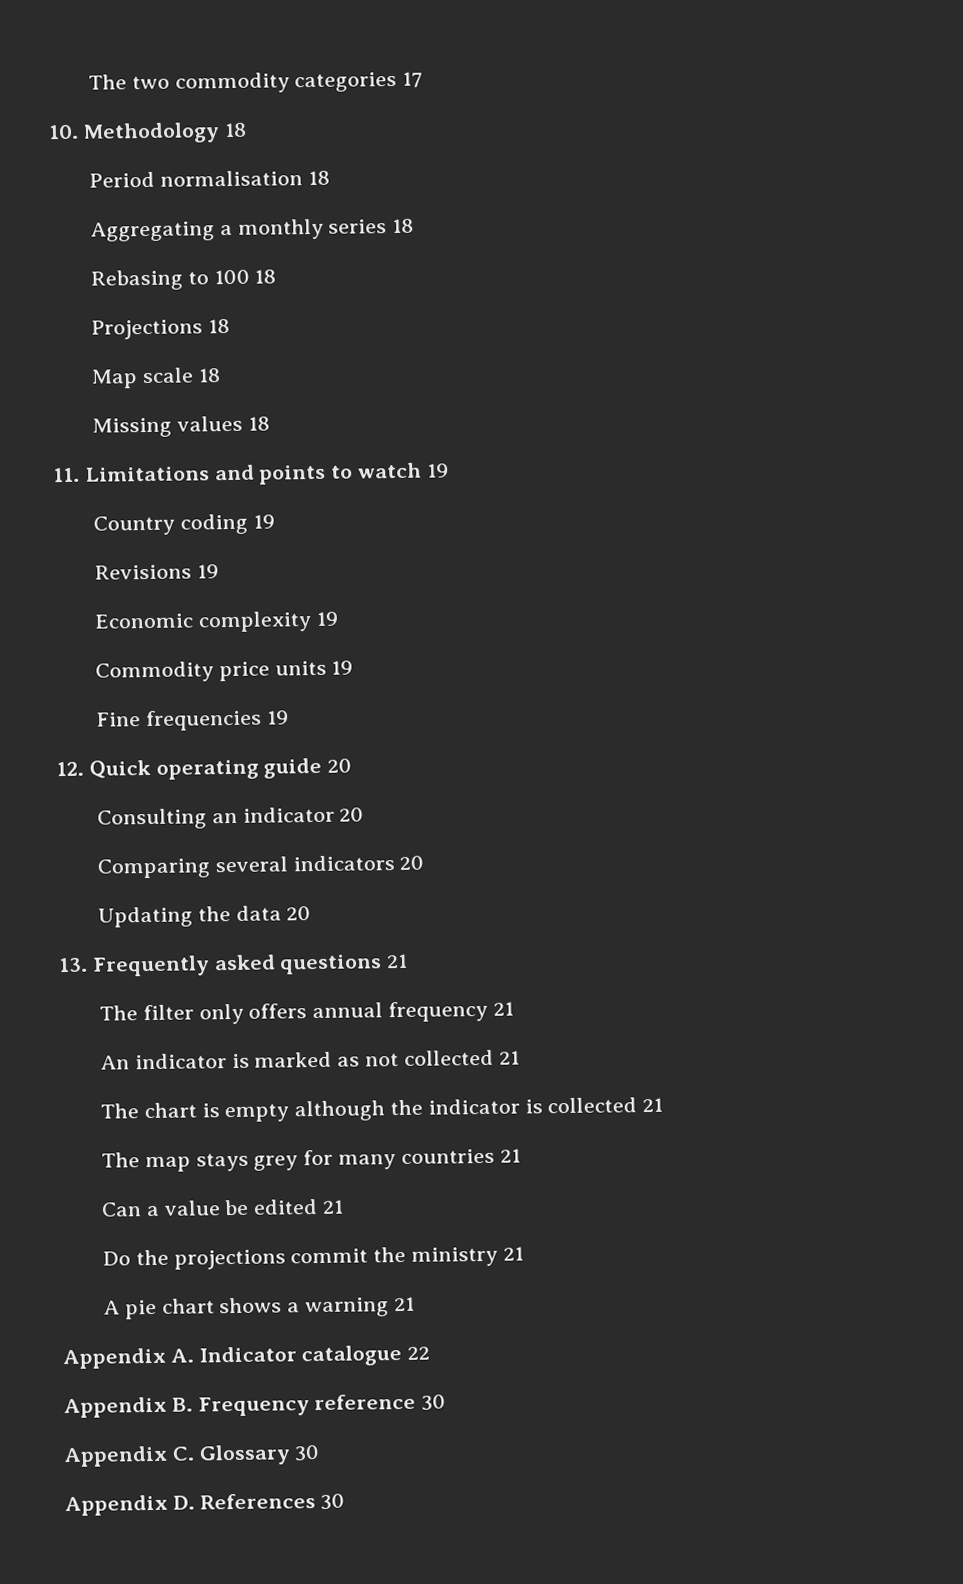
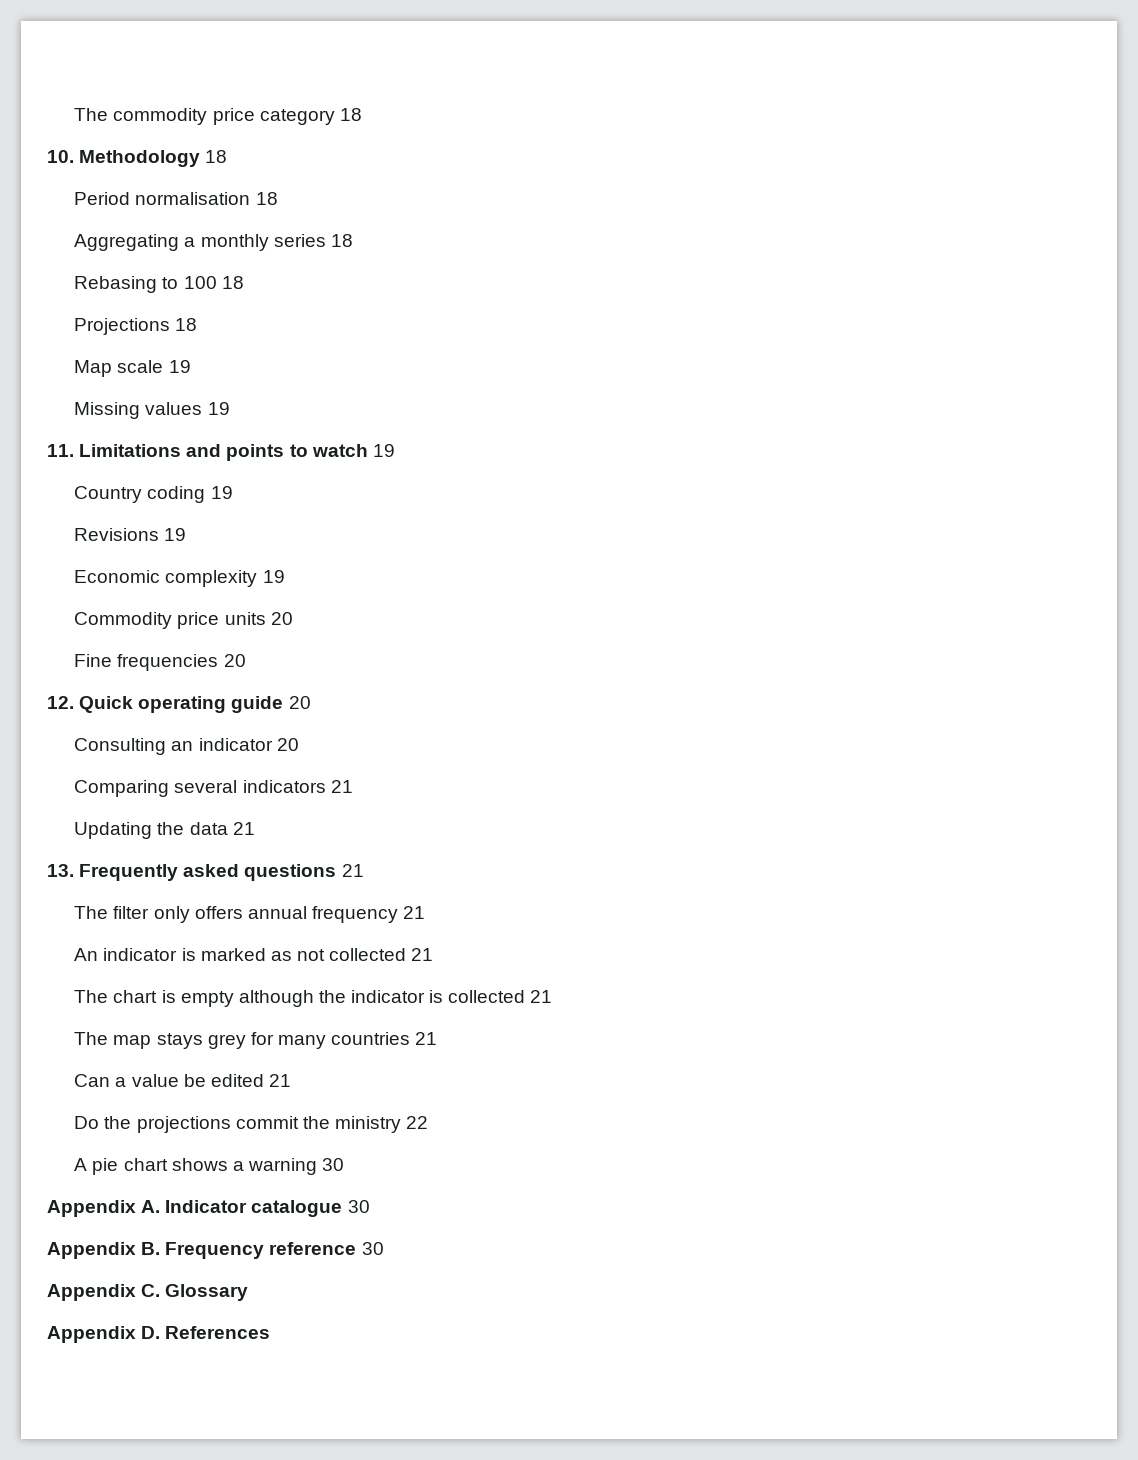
- The two commodity categories 17
+ The commodity price category 18
- Map scale 18
+ Map scale 19
- Missing values 18
+ Missing values 19
- Commodity price units 19
+ Commodity price units 20
- Fine frequencies 19
+ Fine frequencies 20
- Comparing several indicators 20
+ Comparing several indicators 21
- Updating the data 20
+ Updating the data 21
- Do the projections commit the ministry 21
+ Do the projections commit the ministry 22
- A pie chart shows a warning 21
+ A pie chart shows a warning 30
- Appendix A. Indicator catalogue 22
+ Appendix A. Indicator catalogue 30
- Appendix C. Glossary 30
+ Appendix C. Glossary
- Appendix D. References 30
+ Appendix D. References

